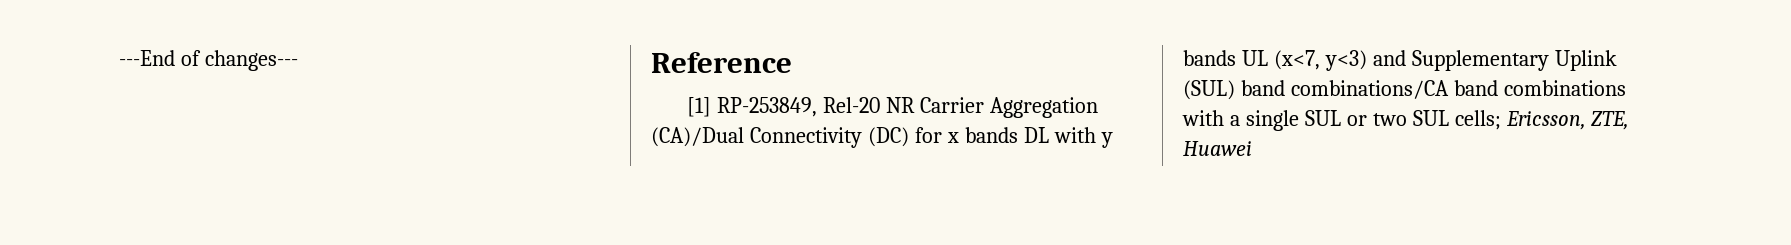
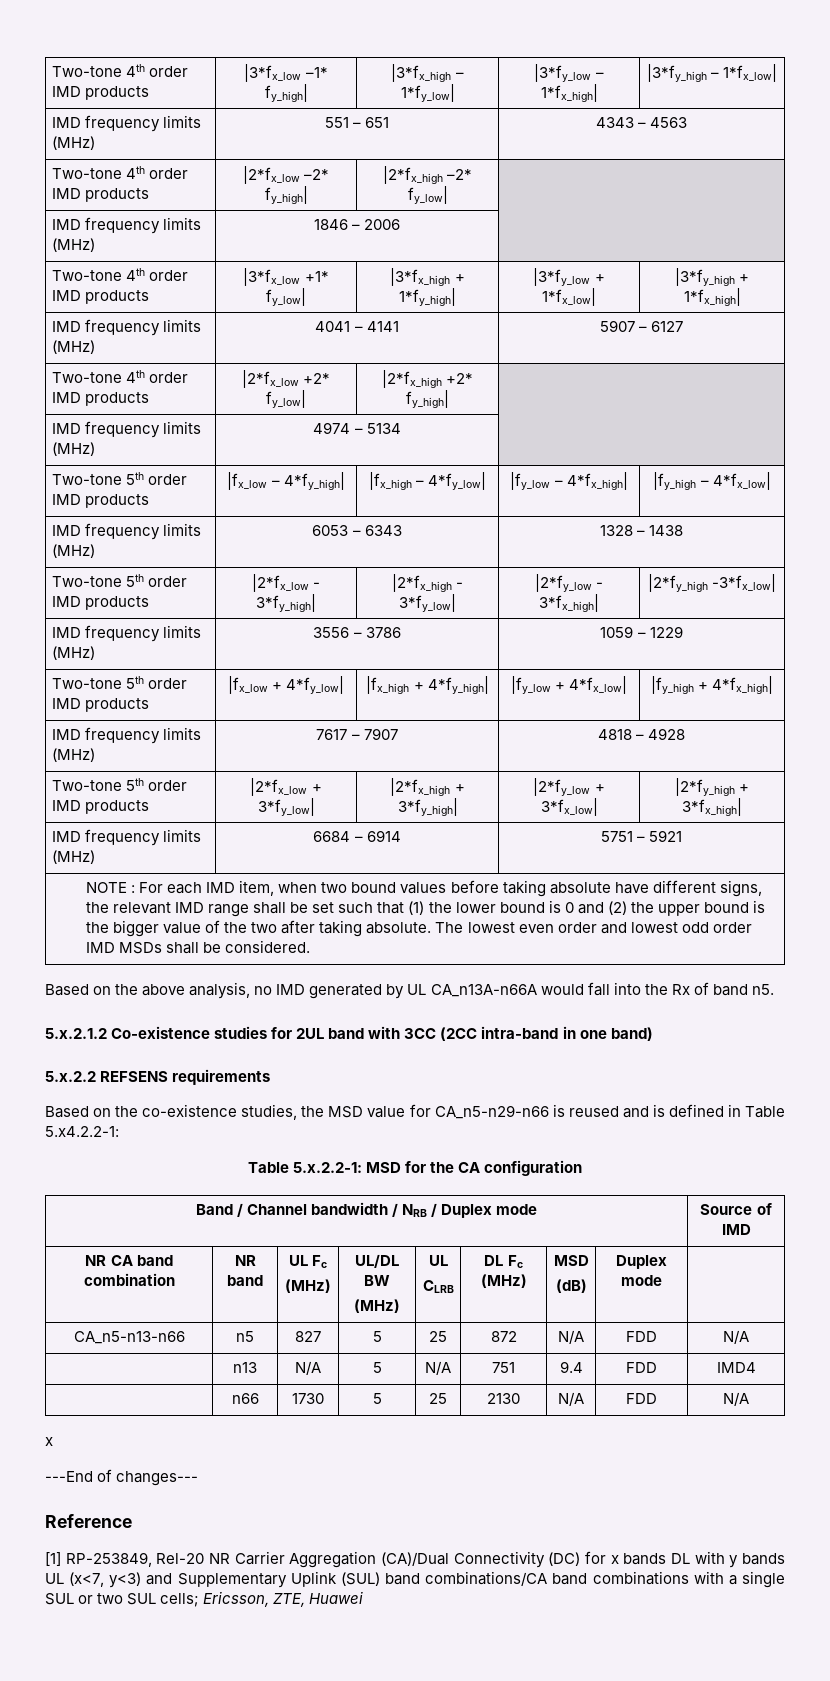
+ Two-tone 4th order IMD products | |3*fx_low –1* fy_high| | |3*fx_high – 1*fy_low| | |3*fy_low – 1*fx_high| | |3*fy_high – 1*fx_low|
+ IMD frequency limits (MHz) | 551 – 651 | 4343 – 4563
+ Two-tone 4th order IMD products | |2*fx_low –2* fy_high| | |2*fx_high –2* fy_low| |
+ IMD frequency limits (MHz) | 1846 – 2006 |
+ Two-tone 4th order IMD products | |3*fx_low +1* fy_low| | |3*fx_high + 1*fy_high| | |3*fy_low + 1*fx_low| | |3*fy_high + 1*fx_high|
+ IMD frequency limits (MHz) | 4041 – 4141 | 5907 – 6127
+ Two-tone 4th order IMD products | |2*fx_low +2* fy_low| | |2*fx_high +2* fy_high| |
+ IMD frequency limits (MHz) | 4974 – 5134 |
+ Two-tone 5th order IMD products | |fx_low – 4*fy_high| | |fx_high – 4*fy_low| | |fy_low – 4*fx_high| | |fy_high – 4*fx_low|
+ IMD frequency limits (MHz) | 6053 – 6343 | 1328 – 1438
+ Two-tone 5th order IMD products | |2*fx_low - 3*fy_high| | |2*fx_high - 3*fy_low| | |2*fy_low - 3*fx_high| | |2*fy_high -3*fx_low|
+ IMD frequency limits (MHz) | 3556 – 3786 | 1059 – 1229
+ Two-tone 5th order IMD products | |fx_low + 4*fy_low| | |fx_high + 4*fy_high| | |fy_low + 4*fx_low| | |fy_high + 4*fx_high|
+ IMD frequency limits (MHz) | 7617 – 7907 | 4818 – 4928
+ Two-tone 5th order IMD products | |2*fx_low + 3*fy_low| | |2*fx_high + 3*fy_high| | |2*fy_low + 3*fx_low| | |2*fy_high + 3*fx_high|
+ IMD frequency limits (MHz) | 6684 – 6914 | 5751 – 5921
+ NOTE : For each IMD item, when two bound values before taking absolute have different signs, the relevant IMD range shall be set such that (1) the lower bound is 0 and (2) the upper bound is the bigger value of the two after taking absolute. The lowest even order and lowest odd order IMD MSDs shall be considered.
+ Based on the above analysis, no IMD generated by UL CA_n13A-n66A would fall into the Rx of band n5.
+ 5.x.2.1.2 Co-existence studies for 2UL band with 3CC (2CC intra-band in one band)
+ 5.x.2.2 REFSENS requirements
+ Based on the co-existence studies, the MSD value for CA_n5-n29-n66 is reused and is defined in Table 5.x4.2.2-1:
+ Table 5.x.2.2-1: MSD for the CA configuration
+ Band / Channel bandwidth / NRB / Duplex mode | Source of IMD
+ NR CA band combination | NR band | UL Fc
+ (MHz) | UL/DL BW
+ (MHz) | UL
+ CLRB | DL Fc (MHz) | MSD
+ (dB) | Duplex mode |
+ CA_n5-n13-n66 | n5 | 827 | 5 | 25 | 872 | N/A | FDD | N/A
+ | n13 | N/A | 5 | N/A | 751 | 9.4 | FDD | IMD4
+ | n66 | 1730 | 5 | 25 | 2130 | N/A | FDD | N/A
+ x

